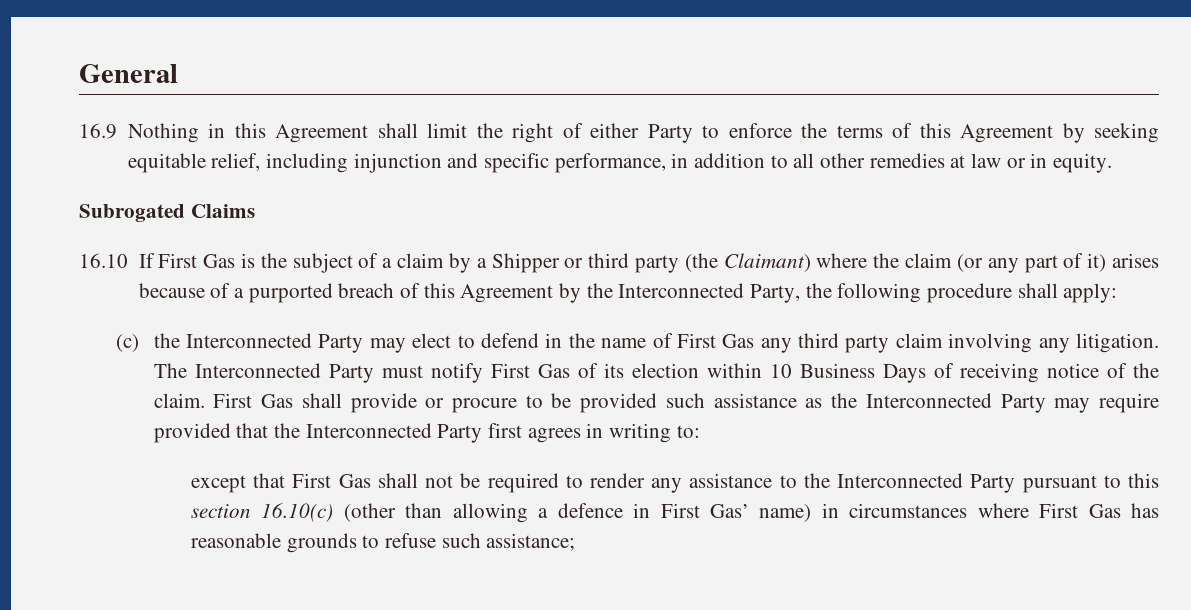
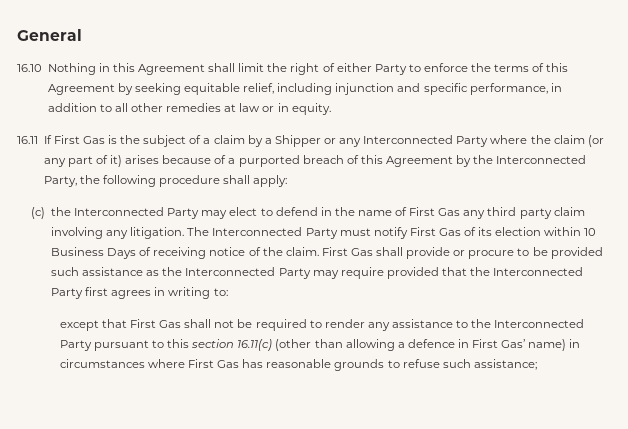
- 16.9 Nothing in this Agreement shall limit the right of either Party to enforce the terms of this Agreement by seeking equitable relief, including injunction and specific performance, in addition to all other remedies at law or in equity.
+ 16.10 Nothing in this Agreement shall limit the right of either Party to enforce the terms of this Agreement by seeking equitable relief, including injunction and specific performance, in addition to all other remedies at law or in equity.
- Subrogated Claims
- 16.10 If First Gas is the subject of a claim by a Shipper or third party (the Claimant) where the claim (or any part of it) arises because of a purported breach of this Agreement by the Interconnected Party, the following procedure shall apply:
+ 16.11 If First Gas is the subject of a claim by a Shipper or any Interconnected Party where the claim (or any part of it) arises because of a purported breach of this Agreement by the Interconnected Party, the following procedure shall apply:
- except that First Gas shall not be required to render any assistance to the Interconnected Party pursuant to this section 16.10(c) (other than allowing a defence in First Gas’ name) in circumstances where First Gas has reasonable grounds to refuse such assistance;
+ except that First Gas shall not be required to render any assistance to the Interconnected Party pursuant to this section 16.11(c) (other than allowing a defence in First Gas’ name) in circumstances where First Gas has reasonable grounds to refuse such assistance;

